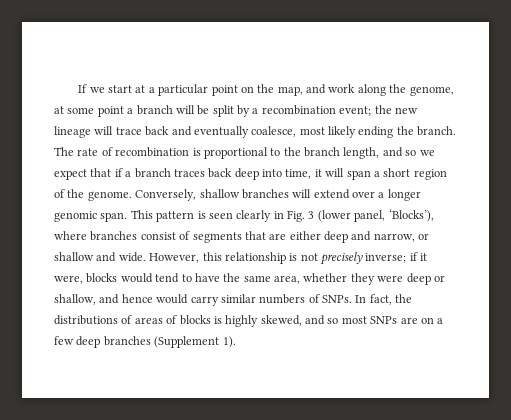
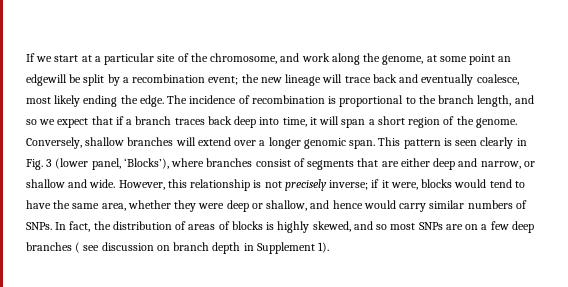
- If we start at a particular point on the map, and work along the genome, at some point a branch will be split by a recombination event;
+ If we start at a particular site of the chromosome, and work along the genome, at some point an edgewill be split by a recombination event;
- the new lineage will trace back and eventually coalesce, most likely ending the branch. The rate of recombination is proportional to the branch length, and so we expect that if a branch traces back deep into time, it will span a short region of the genome.
+ the new lineage will trace back and eventually coalesce, most likely ending the edge. The incidence of recombination is proportional to the branch length, and so we expect that if a branch traces back deep into time, it will span a short region of the genome.
- In fact, the distributions of areas of blocks is highly skewed, and so most SNPs are on a few deep branches (Supplement 1).
+ In fact, the distribution of areas of blocks is highly skewed, and so most SNPs are on a few deep branches ( see discussion on branch depth in Supplement 1).

